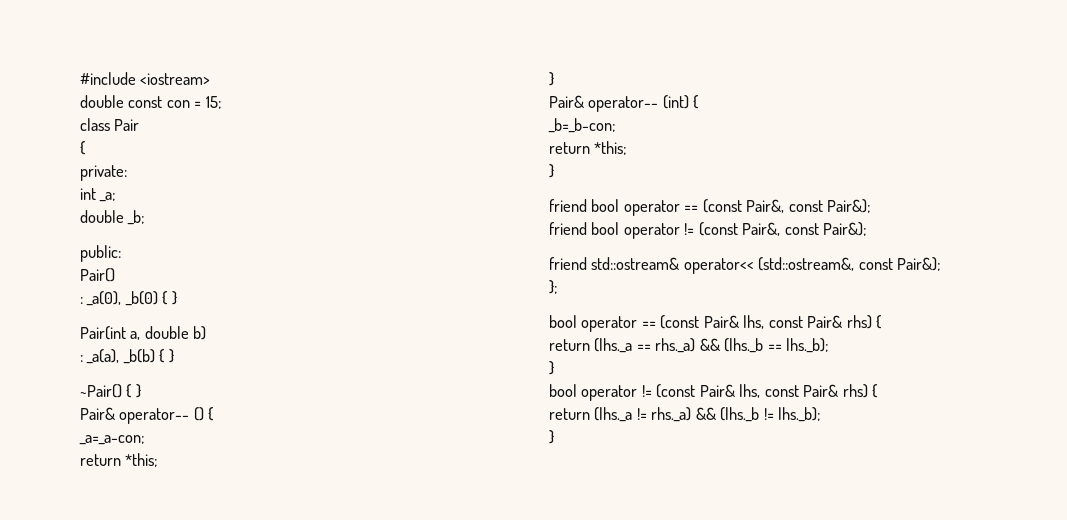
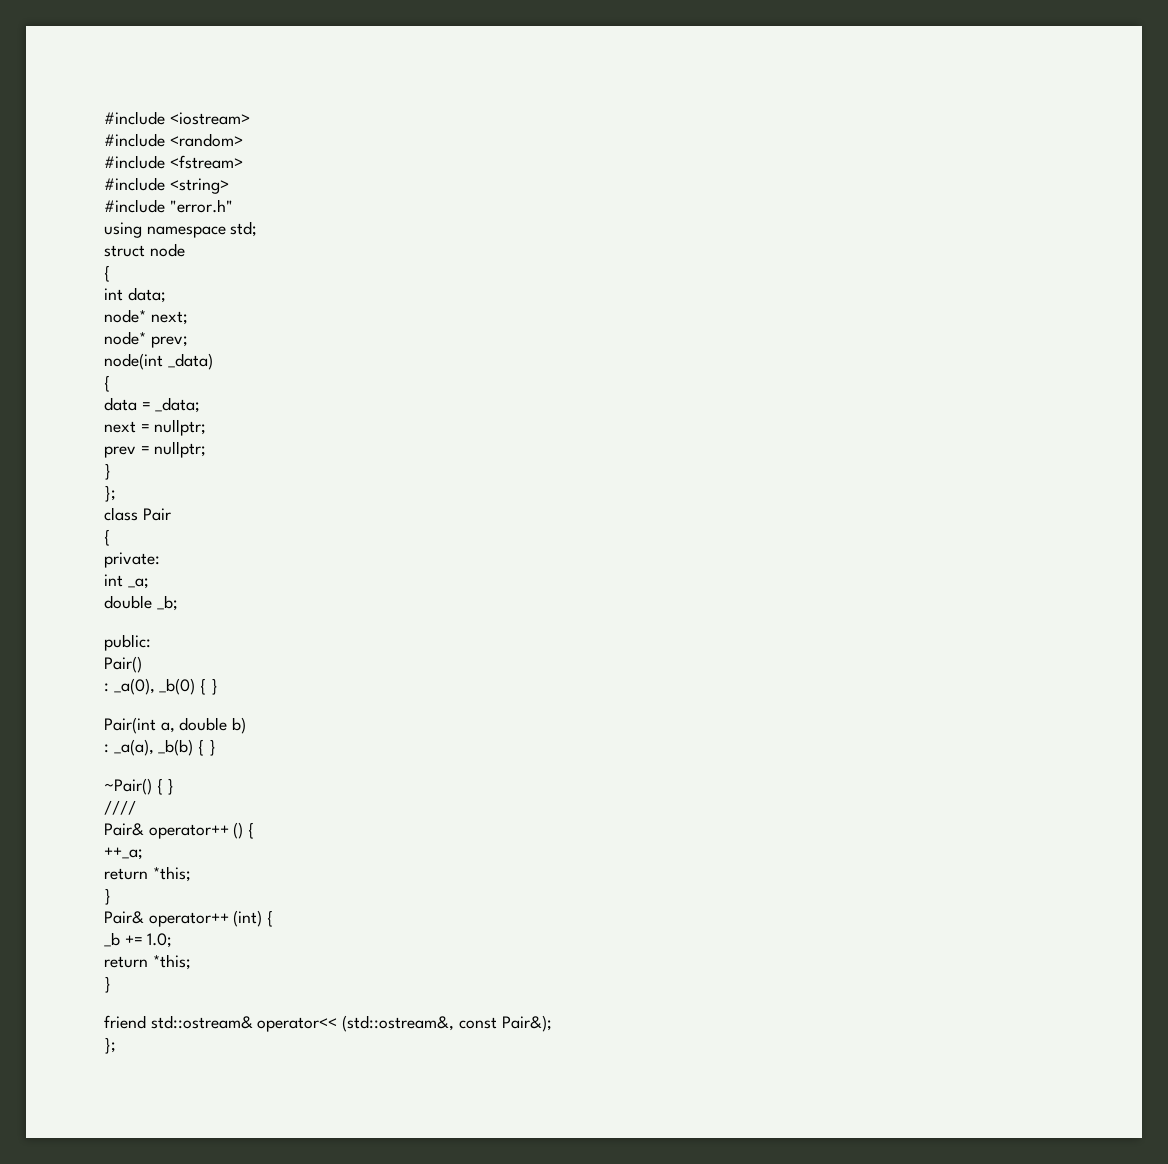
- double const con = 15;
+ #include <random>
+ #include <fstream>
+ #include <string>
+ #include "error.h"
+ using namespace std;
+ struct node
+ {
+ int data;
+ node* next;
+ node* prev;
+ node(int _data)
+ {
+ data = _data;
+ next = nullptr;
+ prev = nullptr;
+ }
+ };
- Pair& operator-- () {
+ ////
+ Pair& operator++ () {
- _a=_a-con;
+ ++_a;
- Pair& operator-- (int) {
+ Pair& operator++ (int) {
- _b=_b-con;
+ _b += 1.0;
  return *this;
  }
- friend bool operator == (const Pair&, const Pair&);
- friend bool operator != (const Pair&, const Pair&);
- bool operator == (const Pair& lhs, const Pair& rhs) {
- return (lhs._a == rhs._a) && (lhs._b == lhs._b);
- }
- bool operator != (const Pair& lhs, const Pair& rhs) {
- return (lhs._a != rhs._a) && (lhs._b != lhs._b);
- }

